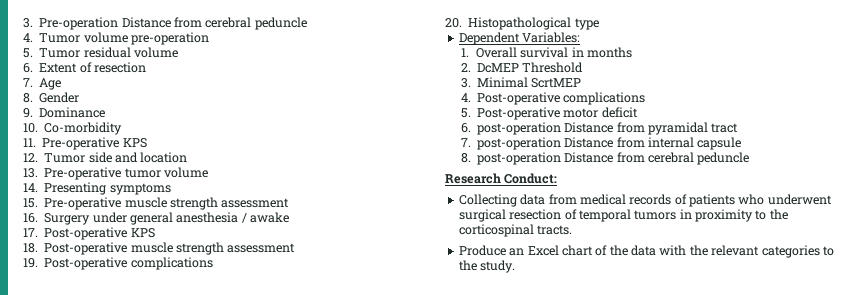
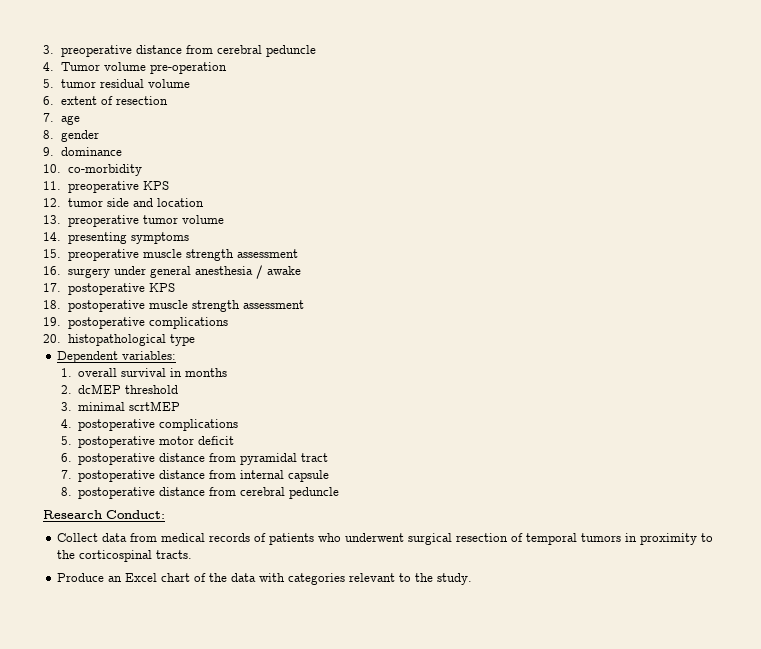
- 3. Pre-operation Distance from cerebral peduncle
+ 3. preoperative distance from cerebral peduncle
- 5. Tumor residual volume
+ 5. tumor residual volume
- 6. Extent of resection
+ 6. extent of resection
- 7. Age
- 8. Gender
+ 7. age
+ 8. gender
- 9. Dominance
+ 9. dominance
- 10. Co-morbidity
+ 10. co-morbidity
- 11. Pre-operative KPS
+ 11. preoperative KPS
- 12. Tumor side and location
+ 12. tumor side and location
- 13. Pre-operative tumor volume
+ 13. preoperative tumor volume
- 14. Presenting symptoms
+ 14. presenting symptoms
- 15. Pre-operative muscle strength assessment
+ 15. preoperative muscle strength assessment
- 16. Surgery under general anesthesia / awake
+ 16. surgery under general anesthesia / awake
- 17. Post-operative KPS
+ 17. postoperative KPS
- 18. Post-operative muscle strength assessment
+ 18. postoperative muscle strength assessment
- 19. Post-operative complications
+ 19. postoperative complications
- 20. Histopathological type
+ 20. histopathological type
- Dependent Variables:
+ Dependent variables:
- 1. Overall survival in months
+ 1. overall survival in months
- 2. DcMEP Threshold
- 3. Minimal ScrtMEP
- 4. Post-operative complications
+ 2. dcMEP threshold
+ 3. minimal scrtMEP
+ 4. postoperative complications
- 5. Post-operative motor deficit
+ 5. postoperative motor deficit
- 6. post-operation Distance from pyramidal tract
+ 6. postoperative distance from pyramidal tract
- 7. post-operation Distance from internal capsule
+ 7. postoperative distance from internal capsule
- 8. post-operation Distance from cerebral peduncle
+ 8. postoperative distance from cerebral peduncle
- Collecting data from medical records of patients who underwent surgical resection of temporal tumors in proximity to the corticospinal tracts.
+ Collect data from medical records of patients who underwent surgical resection of temporal tumors in proximity to the corticospinal tracts.
- Produce an Excel chart of the data with the relevant categories to the study.
+ Produce an Excel chart of the data with categories relevant to the study.

